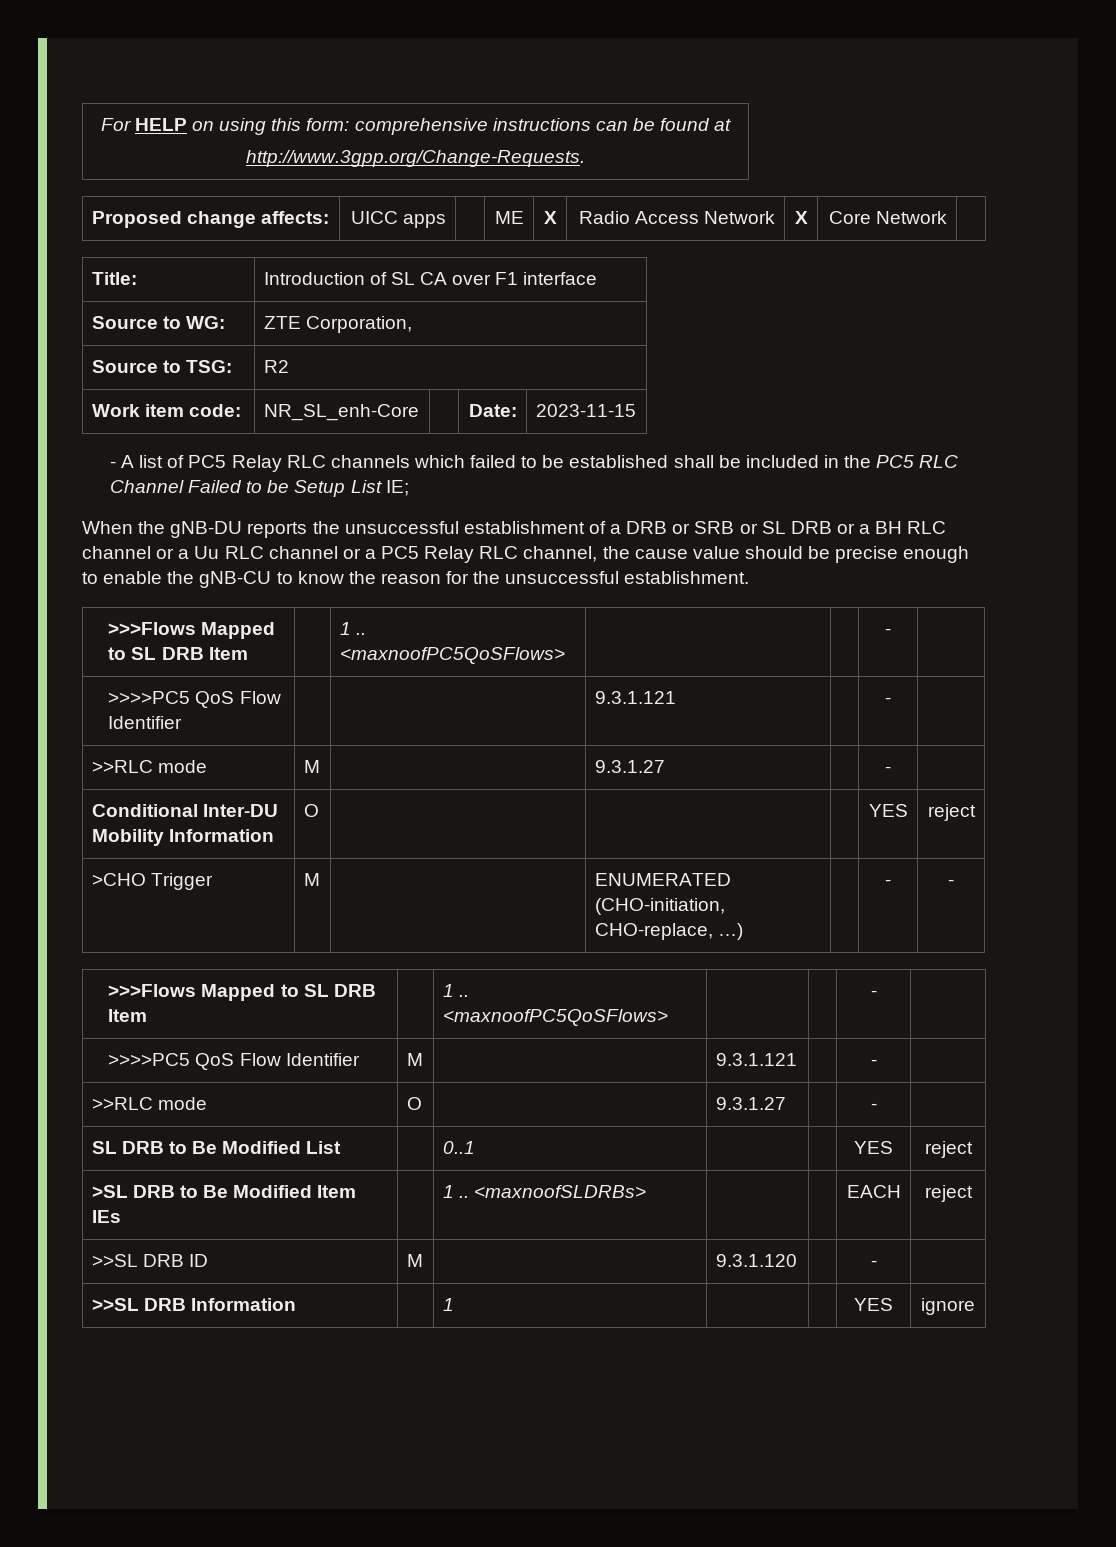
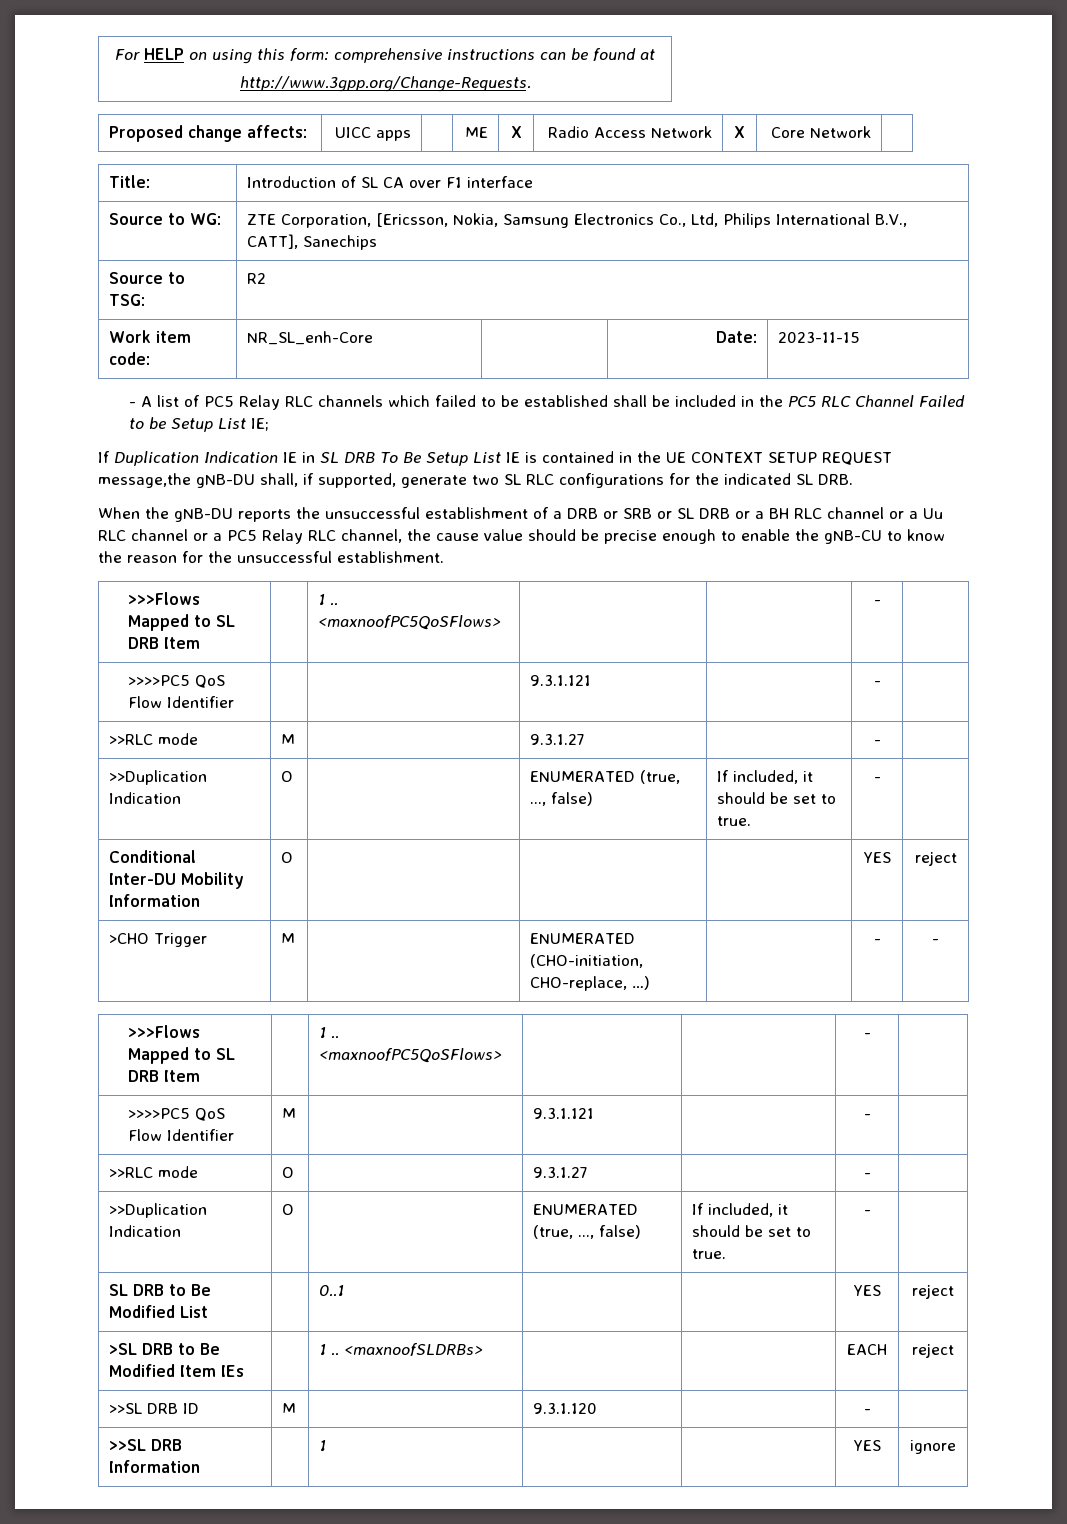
- Source to WG: | ZTE Corporation,
+ Source to WG: | ZTE Corporation, [Ericsson, Nokia, Samsung Electronics Co., Ltd, Philips International B.V., CATT], Sanechips
+ If Duplication Indication IE in SL DRB To Be Setup List IE is contained in the UE CONTEXT SETUP REQUEST message,the gNB-DU shall, if supported, generate two SL RLC configurations for the indicated SL DRB.
  >>RLC mode | M | | 9.3.1.27 | | - |
+ >>Duplication Indication | O | | ENUMERATED (true, ..., false) | If included, it should be set to true. | - |
  >>RLC mode | O | | 9.3.1.27 | | - |
+ >>Duplication Indication | O | | ENUMERATED (true, ..., false) | If included, it should be set to true. | - |

